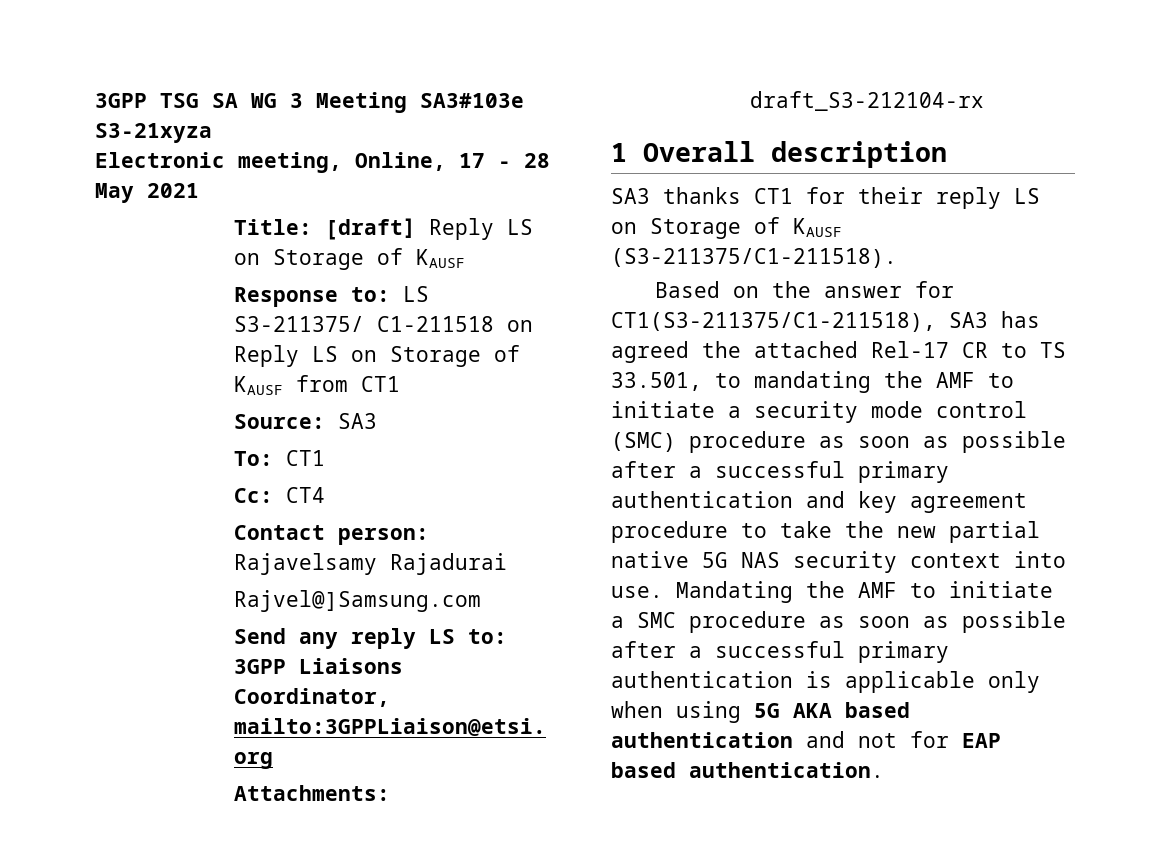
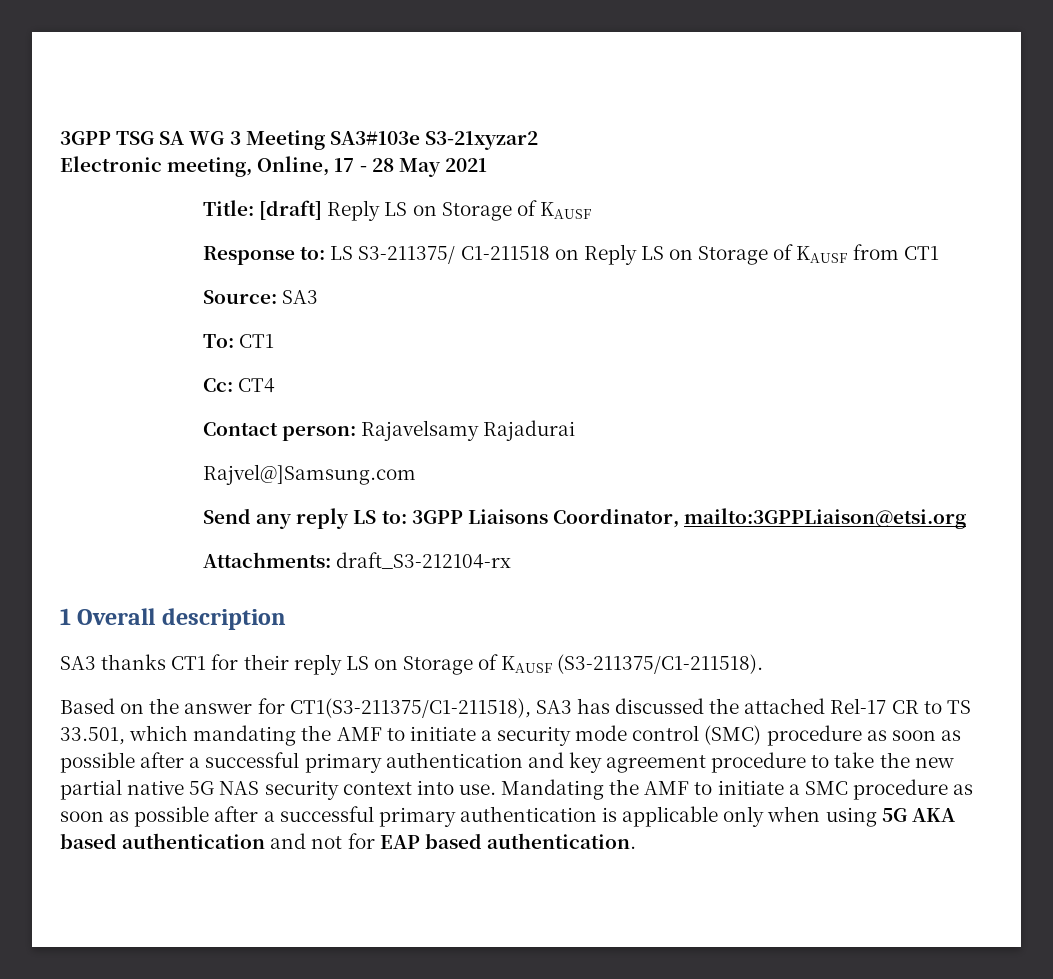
- 3GPP TSG SA WG 3 Meeting SA3#103e S3-21xyza
+ 3GPP TSG SA WG 3 Meeting SA3#103e S3-21xyzar2
- Based on the answer for CT1(S3-211375/C1-211518), SA3 has agreed the attached Rel-17 CR to TS 33.501, to mandating the AMF to initiate a security mode control (SMC) procedure as soon as possible after a successful primary authentication and key agreement procedure to take the new partial native 5G NAS security context into use.
+ Based on the answer for CT1(S3-211375/C1-211518), SA3 has discussed the attached Rel-17 CR to TS 33.501, which mandating the AMF to initiate a security mode control (SMC) procedure as soon as possible after a successful primary authentication and key agreement procedure to take the new partial native 5G NAS security context into use.

